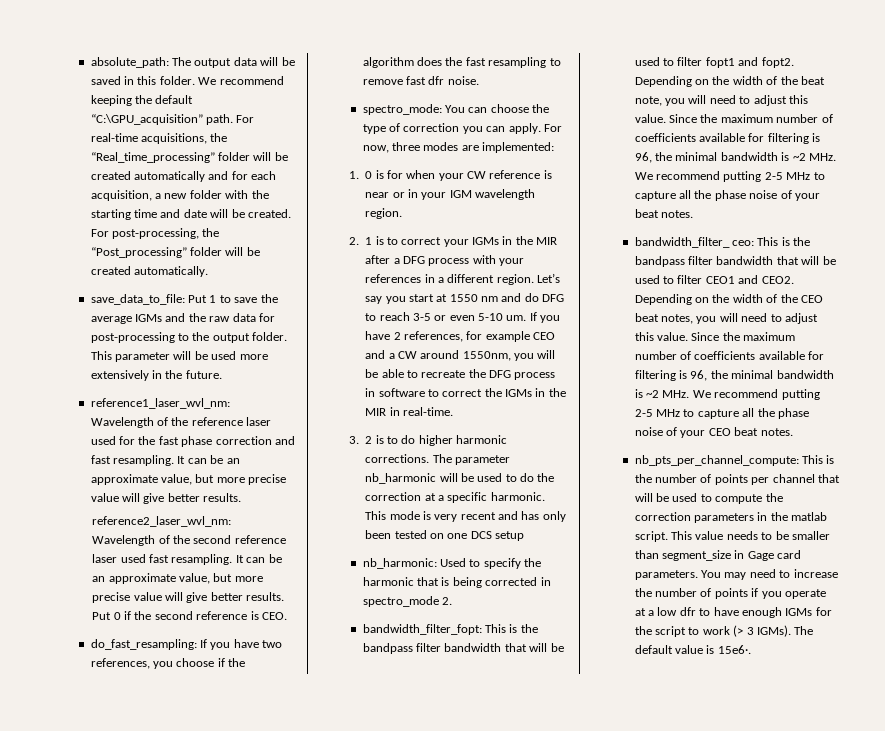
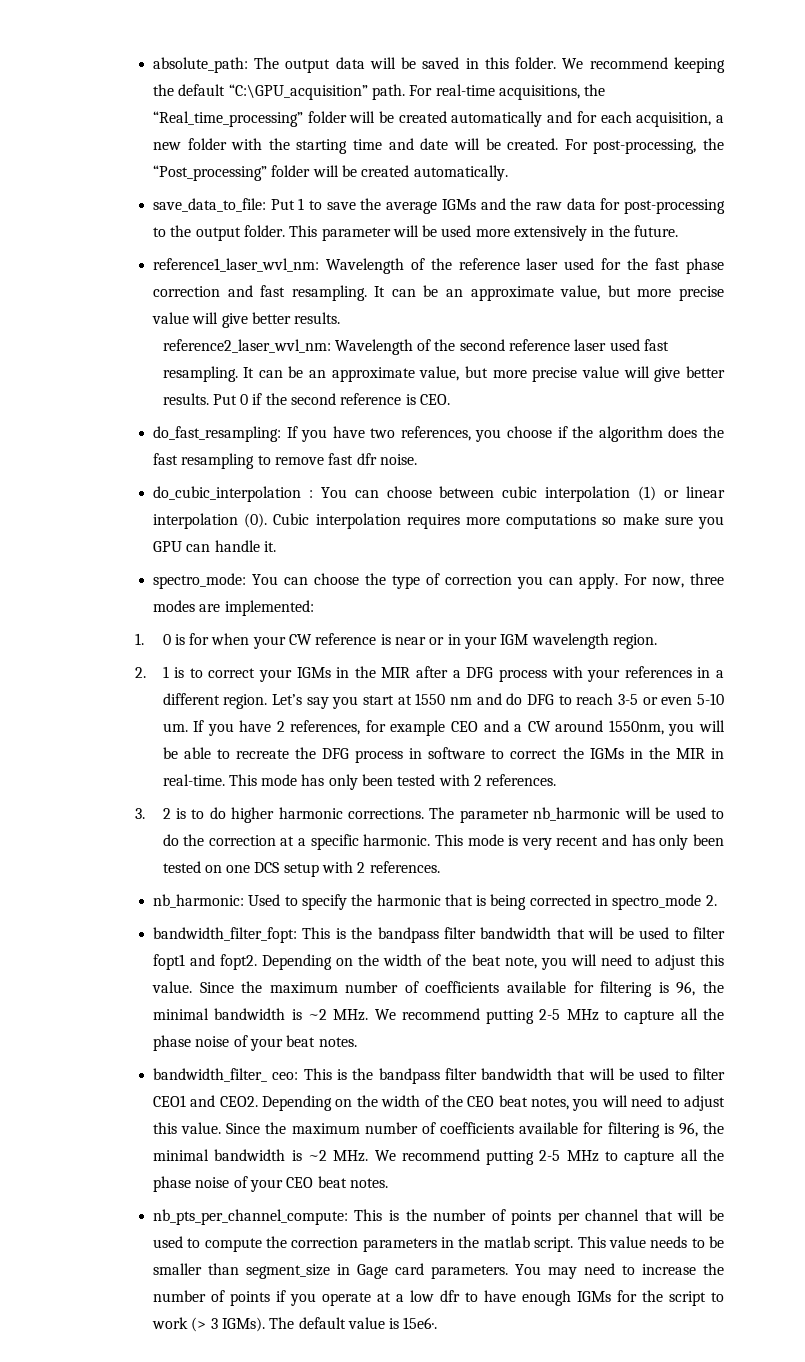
+ do_cubic_interpolation : You can choose between cubic interpolation (1) or linear interpolation (0). Cubic interpolation requires more computations so make sure you GPU can handle it.
+ This mode has only been tested with 2 references.
- This mode is very recent and has only been tested on one DCS setup
+ This mode is very recent and has only been tested on one DCS setup with 2 references.

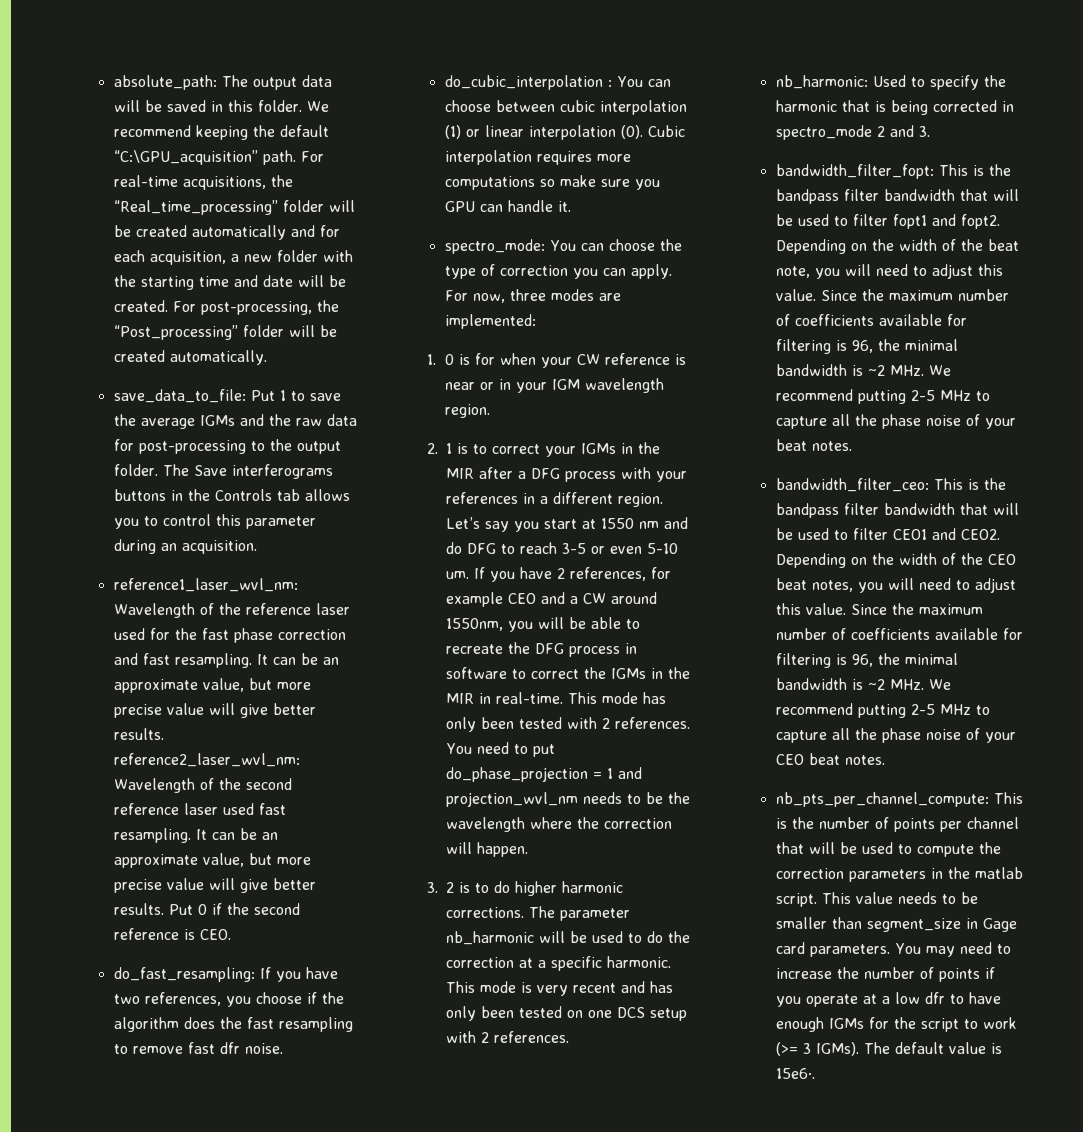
- This parameter will be used more extensively in the future.
+ The Save interferograms buttons in the Controls tab allows you to control this parameter during an acquisition.
+ You need to put do_phase_projection = 1 and projection_wvl_nm needs to be the wavelength where the correction will happen.
- nb_harmonic: Used to specify the harmonic that is being corrected in spectro_mode 2.
+ nb_harmonic: Used to specify the harmonic that is being corrected in spectro_mode 2 and 3.
- bandwidth_filter_ ceo: This is the bandpass filter bandwidth that will be used to filter CEO1 and CEO2.
+ bandwidth_filter_ceo: This is the bandpass filter bandwidth that will be used to filter CEO1 and CEO2.
- You may need to increase the number of points if you operate at a low dfr to have enough IGMs for the script to work (> 3 IGMs).
+ You may need to increase the number of points if you operate at a low dfr to have enough IGMs for the script to work (>= 3 IGMs).

